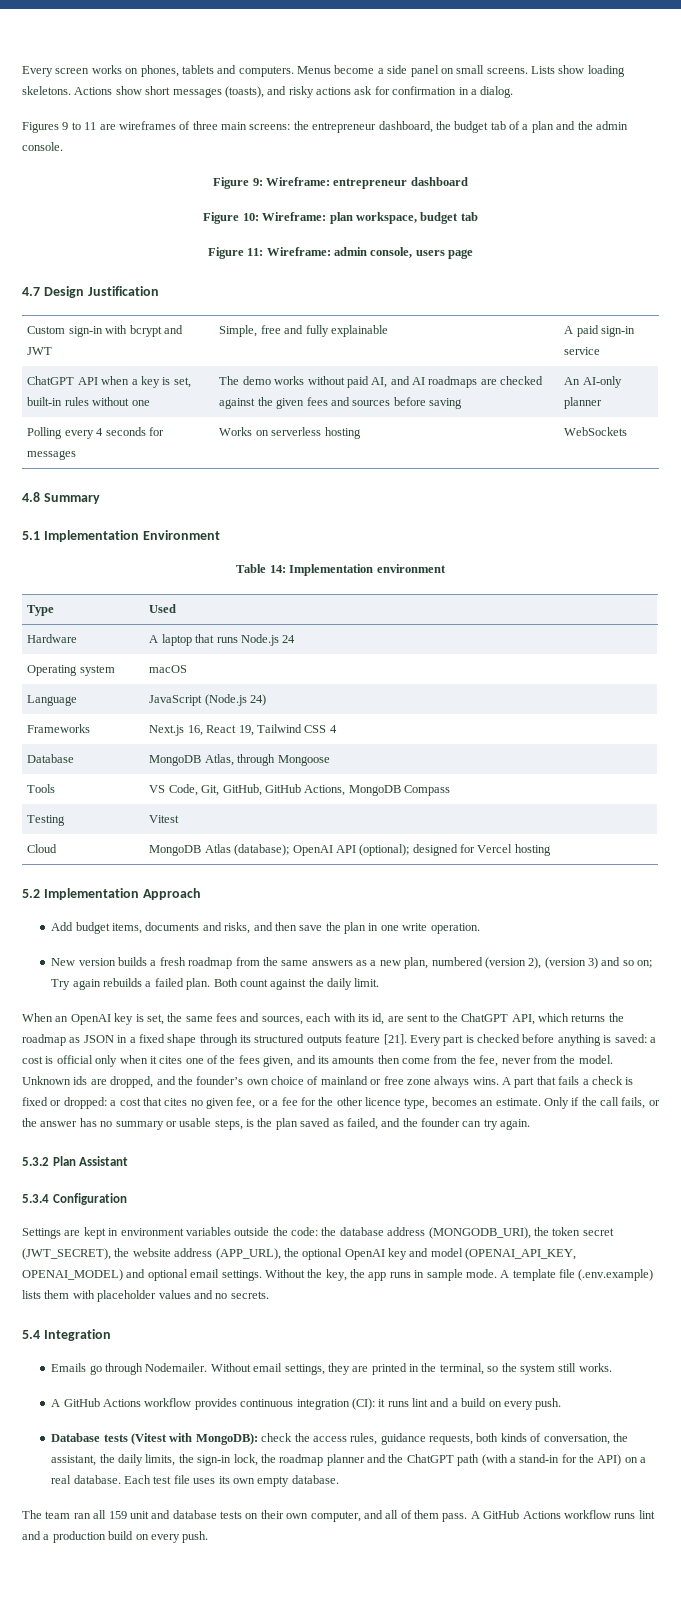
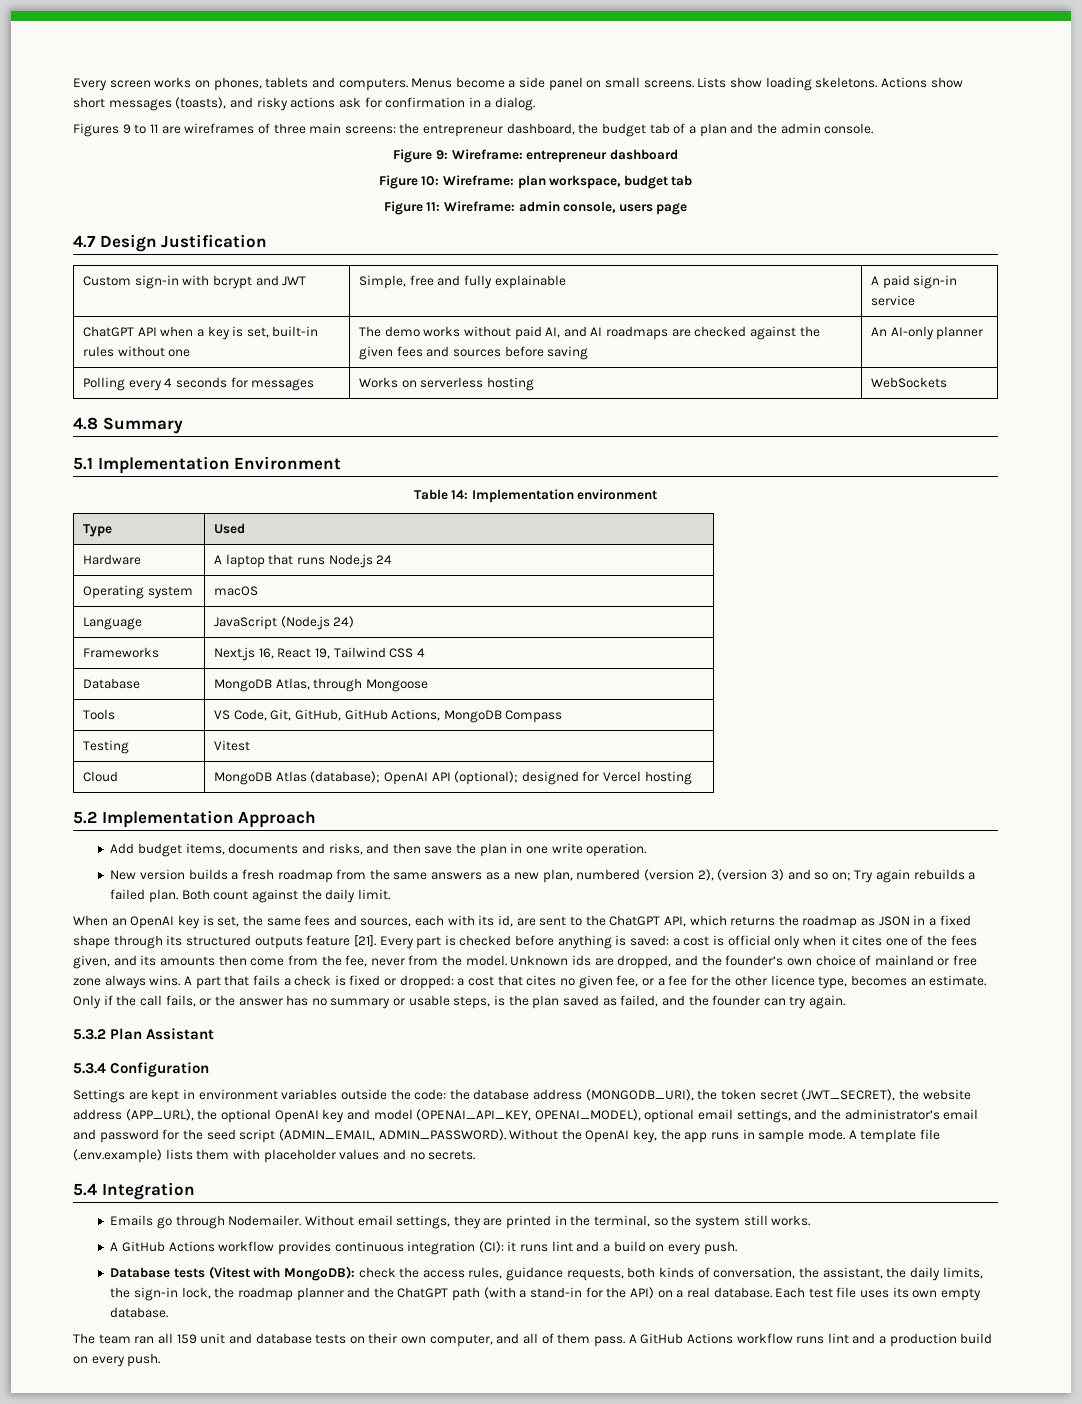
- Settings are kept in environment variables outside the code: the database address (MONGODB_URI), the token secret (JWT_SECRET), the website address (APP_URL), the optional OpenAI key and model (OPENAI_API_KEY, OPENAI_MODEL) and optional email settings.
+ Settings are kept in environment variables outside the code: the database address (MONGODB_URI), the token secret (JWT_SECRET), the website address (APP_URL), the optional OpenAI key and model (OPENAI_API_KEY, OPENAI_MODEL), optional email settings, and the administrator’s email and password for the seed script (ADMIN_EMAIL, ADMIN_PASSWORD).
- Without the key, the app runs in sample mode.
+ Without the OpenAI key, the app runs in sample mode.

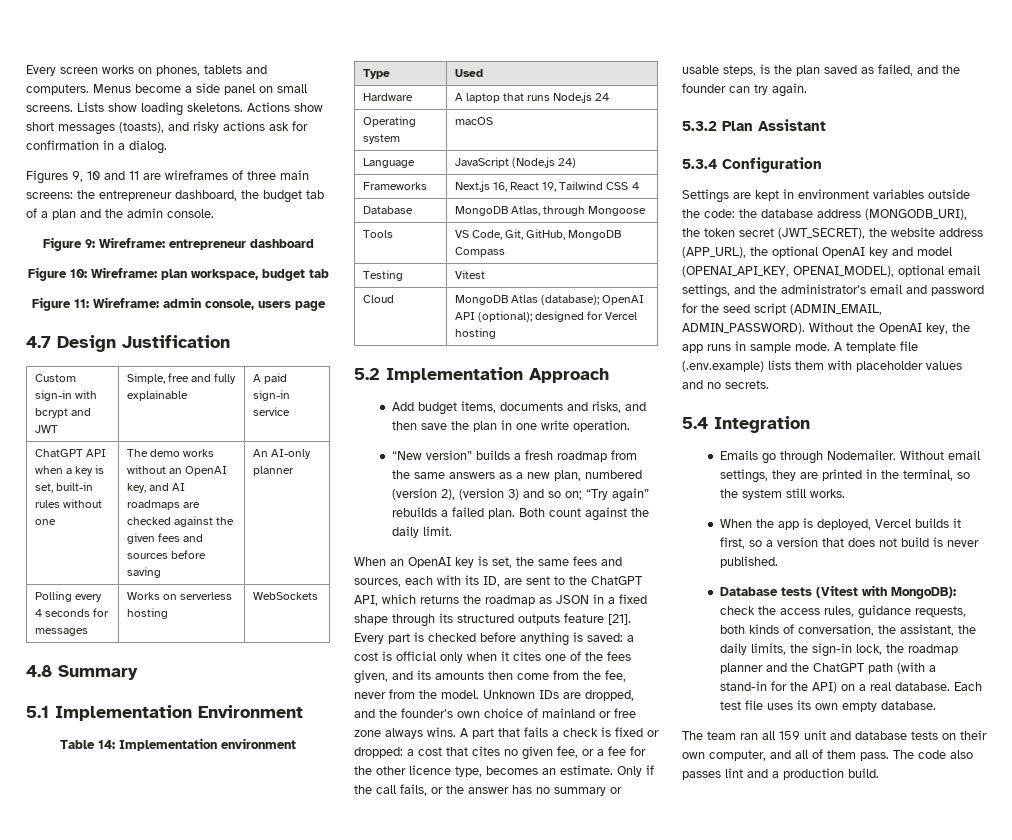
- Figures 9 to 11 are wireframes of three main screens: the entrepreneur dashboard, the budget tab of a plan and the admin console.
+ Figures 9, 10 and 11 are wireframes of three main screens: the entrepreneur dashboard, the budget tab of a plan and the admin console.
- ChatGPT API when a key is set, built-in rules without one | The demo works without paid AI, and AI roadmaps are checked against the given fees and sources before saving | An AI-only planner
+ ChatGPT API when a key is set, built-in rules without one | The demo works without an OpenAI key, and AI roadmaps are checked against the given fees and sources before saving | An AI-only planner
- Tools | VS Code, Git, GitHub, GitHub Actions, MongoDB Compass
+ Tools | VS Code, Git, GitHub, MongoDB Compass
- New version builds a fresh roadmap from the same answers as a new plan, numbered (version 2), (version 3) and so on; Try again rebuilds a failed plan.
+ “New version” builds a fresh roadmap from the same answers as a new plan, numbered (version 2), (version 3) and so on; “Try again” rebuilds a failed plan.
- When an OpenAI key is set, the same fees and sources, each with its id, are sent to the ChatGPT API, which returns the roadmap as JSON in a fixed shape through its structured outputs feature [21].
+ When an OpenAI key is set, the same fees and sources, each with its ID, are sent to the ChatGPT API, which returns the roadmap as JSON in a fixed shape through its structured outputs feature [21].
- Unknown ids are dropped, and the founder’s own choice of mainland or free zone always wins.
+ Unknown IDs are dropped, and the founder’s own choice of mainland or free zone always wins.
- A GitHub Actions workflow provides continuous integration (CI): it runs lint and a build on every push.
+ When the app is deployed, Vercel builds it first, so a version that does not build is never published.
- A GitHub Actions workflow runs lint and a production build on every push.
+ The code also passes lint and a production build.

